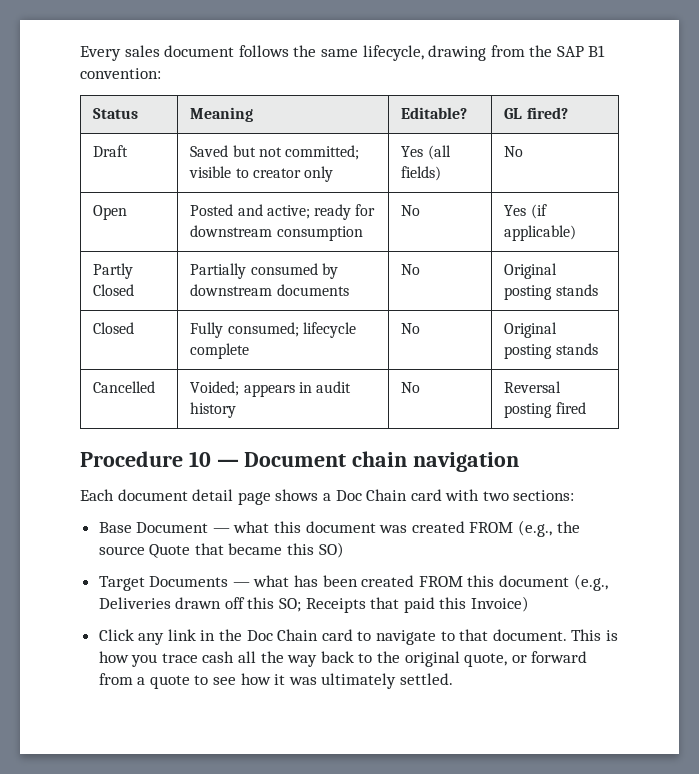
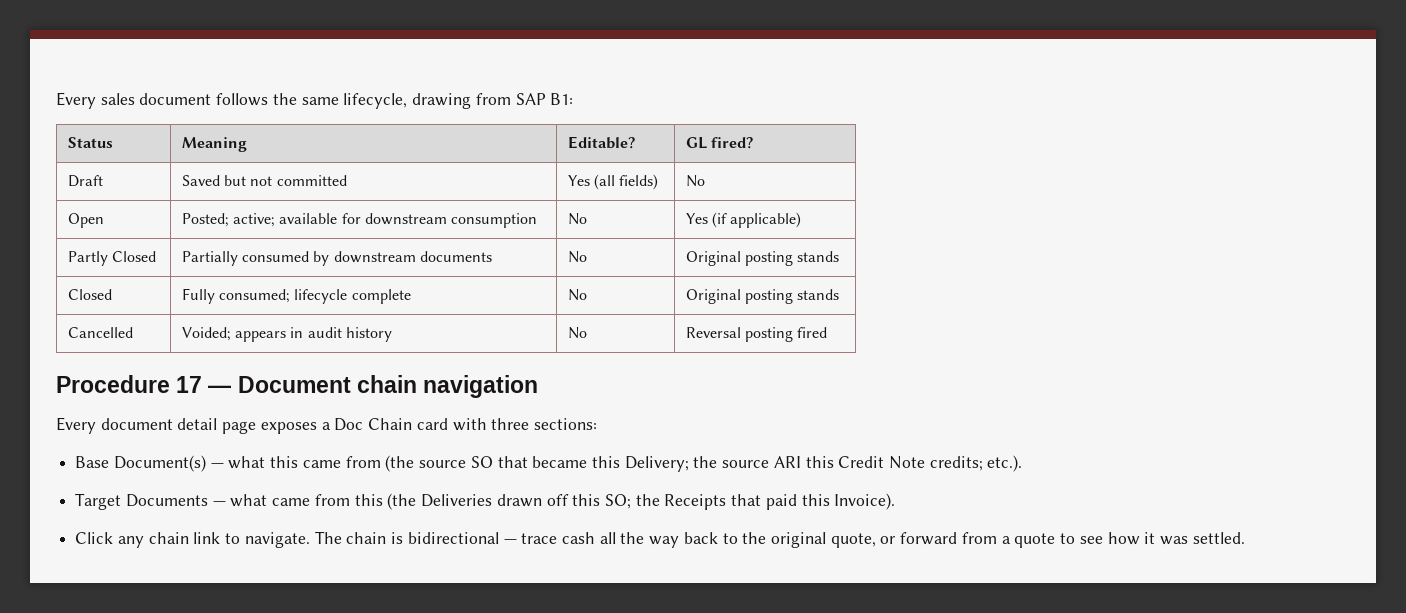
- Every sales document follows the same lifecycle, drawing from the SAP B1 convention:
+ Every sales document follows the same lifecycle, drawing from SAP B1:
- Draft | Saved but not committed; visible to creator only | Yes (all fields) | No
+ Draft | Saved but not committed | Yes (all fields) | No
- Open | Posted and active; ready for downstream consumption | No | Yes (if applicable)
+ Open | Posted; active; available for downstream consumption | No | Yes (if applicable)
- Procedure 10 — Document chain navigation
+ Procedure 17 — Document chain navigation
- Each document detail page shows a Doc Chain card with two sections:
+ Every document detail page exposes a Doc Chain card with three sections:
- Base Document — what this document was created FROM (e.g., the source Quote that became this SO)
- Target Documents — what has been created FROM this document (e.g., Deliveries drawn off this SO; Receipts that paid this Invoice)
+ Base Document(s) — what this came from (the source SO that became this Delivery; the source ARI this Credit Note credits; etc.).
+ Target Documents — what came from this (the Deliveries drawn off this SO; the Receipts that paid this Invoice).
- Click any link in the Doc Chain card to navigate to that document. This is how you trace cash all the way back to the original quote, or forward from a quote to see how it was ultimately settled.
+ Click any chain link to navigate. The chain is bidirectional — trace cash all the way back to the original quote, or forward from a quote to see how it was settled.

